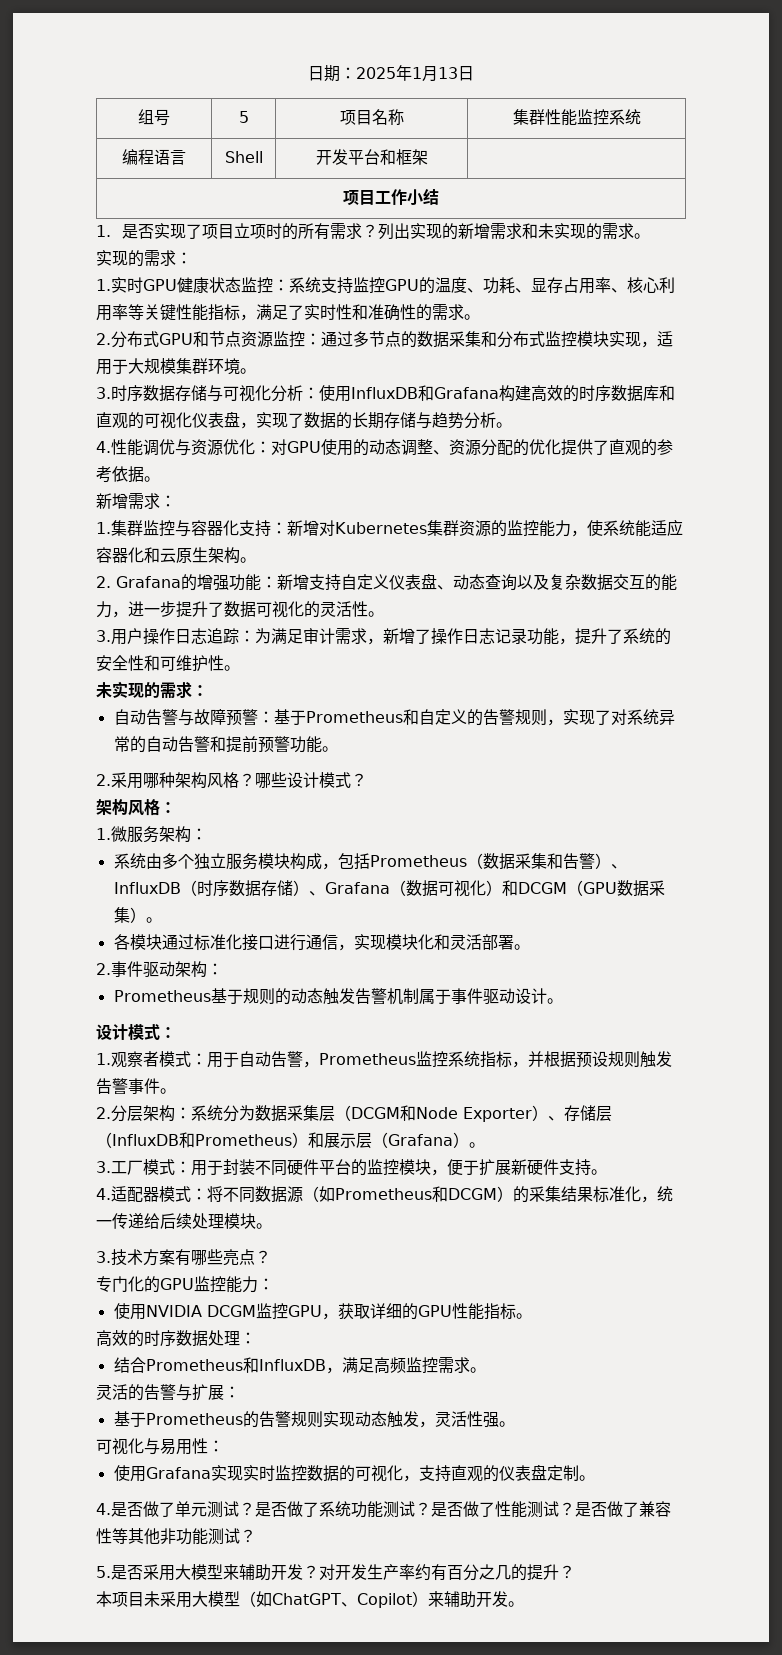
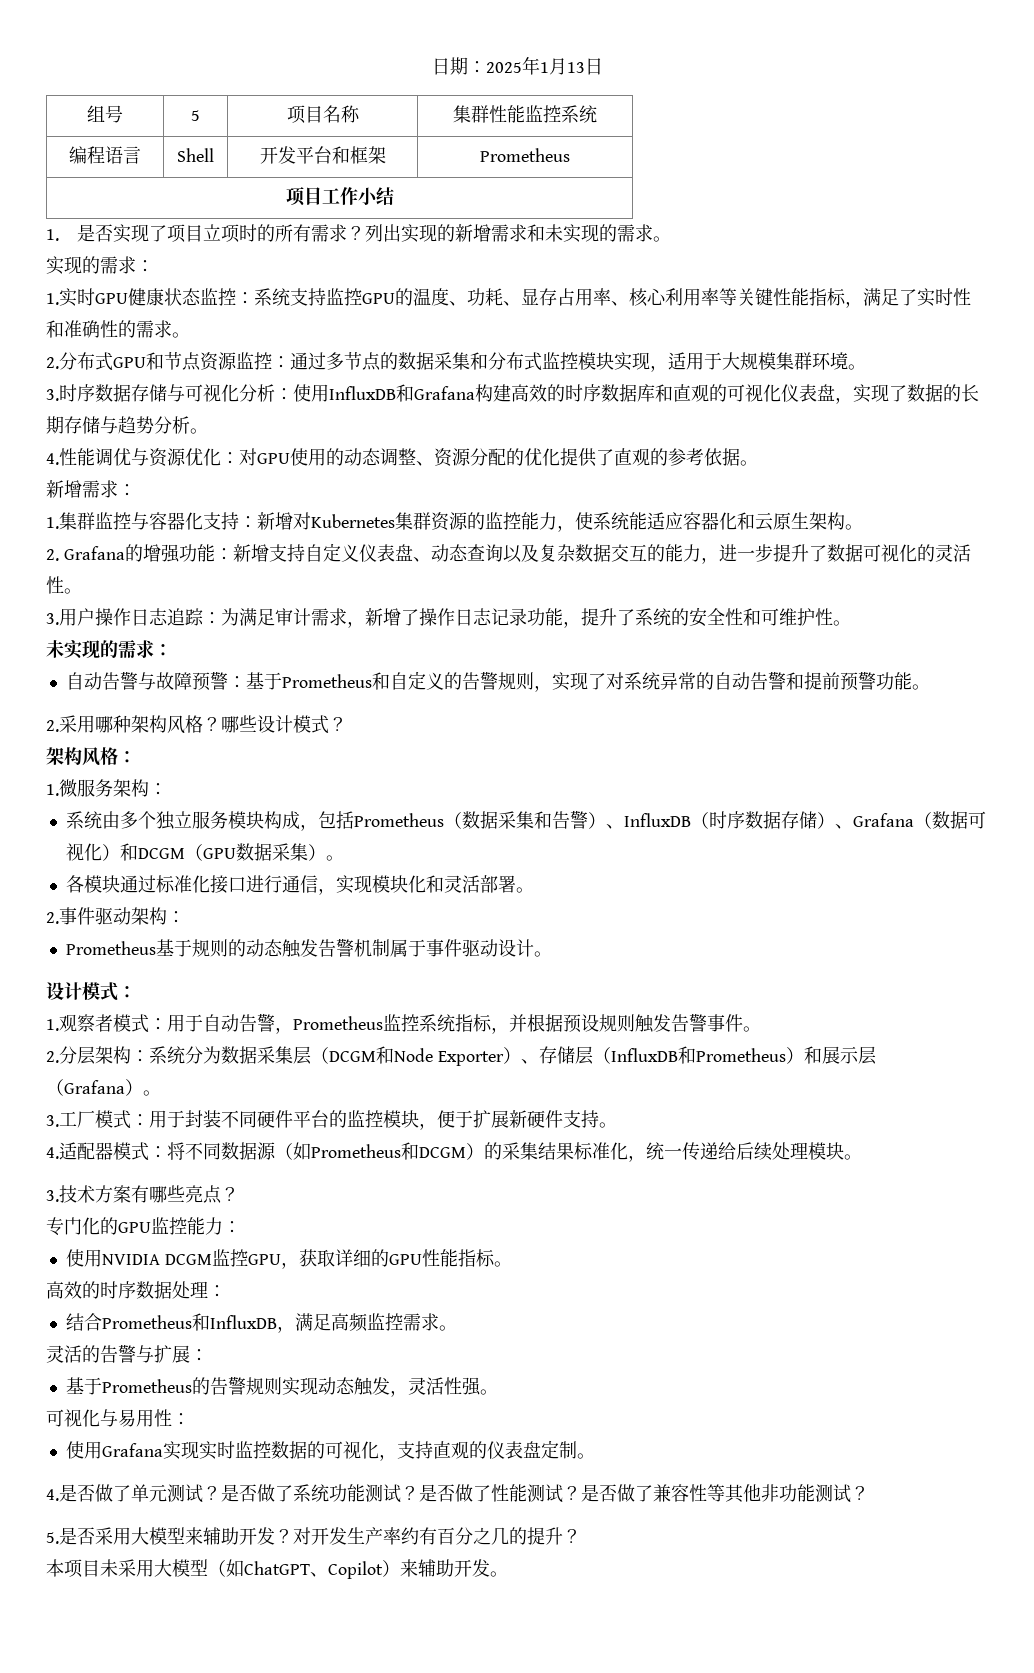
- 编程语言 | Shell | 开发平台和框架 |
+ 编程语言 | Shell | 开发平台和框架 | Prometheus

